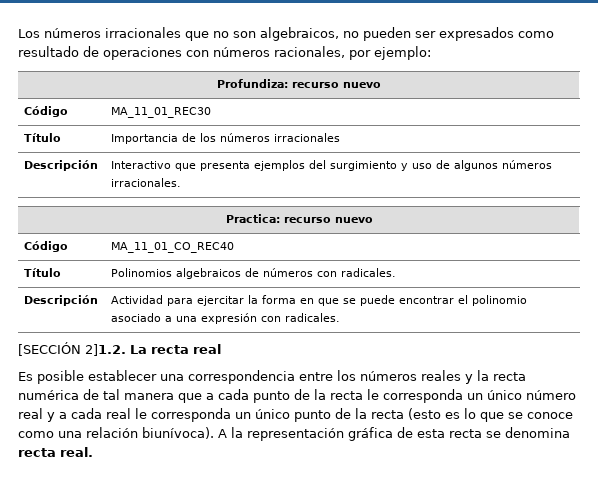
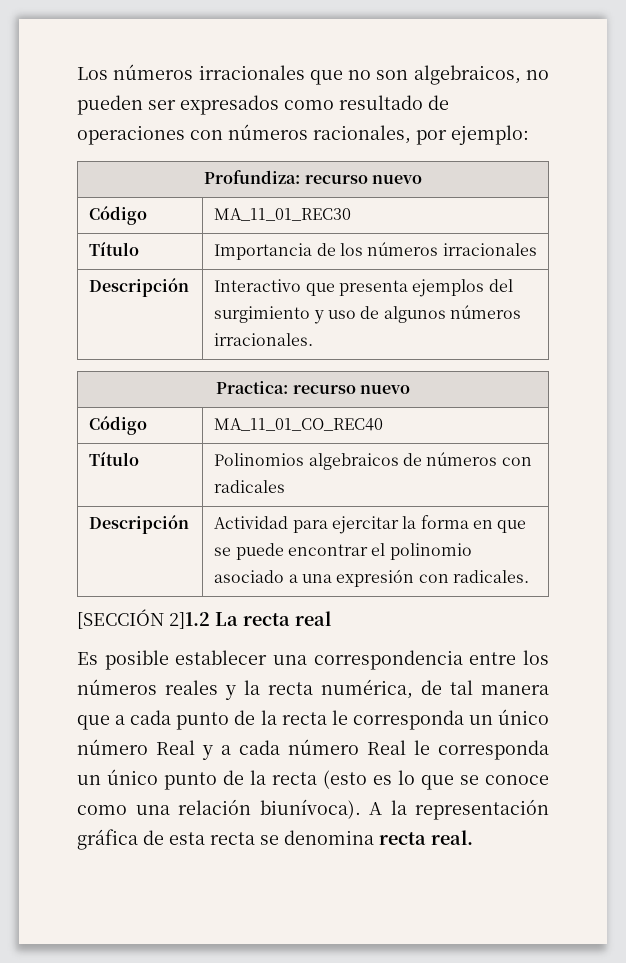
- Título | Polinomios algebraicos de números con radicales.
+ Título | Polinomios algebraicos de números con radicales
- [SECCIÓN 2]1.2. La recta real
+ [SECCIÓN 2]1.2 La recta real
- Es posible establecer una correspondencia entre los números reales y la recta numérica de tal manera que a cada punto de la recta le corresponda un único número real y a cada real le corresponda un único punto de la recta (esto es lo que se conoce como una relación biunívoca).
+ Es posible establecer una correspondencia entre los números reales y la recta numérica, de tal manera que a cada punto de la recta le corresponda un único número Real y a cada número Real le corresponda un único punto de la recta (esto es lo que se conoce como una relación biunívoca).

